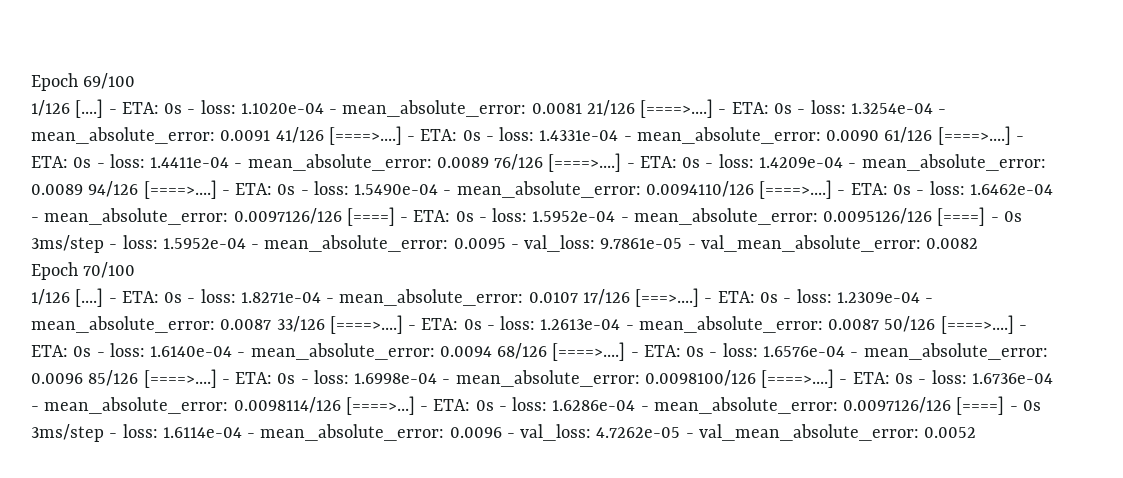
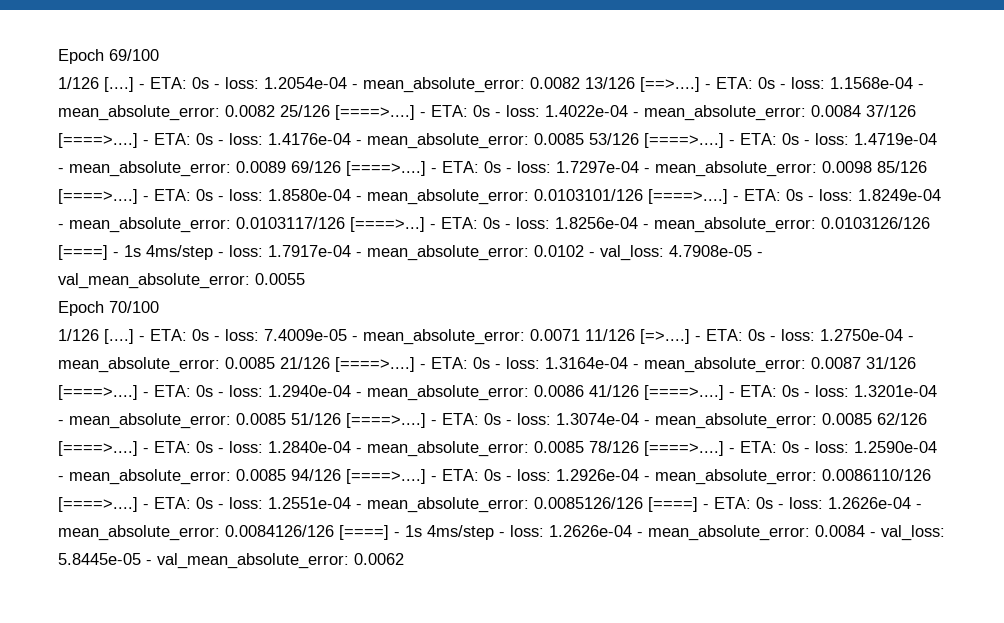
- - ETA: 0s - loss: 1.1020e-04 - mean_absolute_error: 0.0081 21/126 [====>....] - ETA: 0s - loss: 1.3254e-04 - mean_absolute_error: 0.0091 41/126 [====>....] - ETA: 0s - loss: 1.4331e-04 - mean_absolute_error: 0.0090 61/126 [====>....] - ETA: 0s - loss: 1.4411e-04 - mean_absolute_error: 0.0089 76/126 [====>....] - ETA: 0s - loss: 1.4209e-04 - mean_absolute_error: 0.0089 94/126 [====>....] - ETA: 0s - loss: 1.5490e-04 - mean_absolute_error: 0.0094110/126 [====>....] - ETA: 0s - loss: 1.6462e-04 - mean_absolute_error: 0.0097126/126 [====] - ETA: 0s - loss: 1.5952e-04 - mean_absolute_error: 0.0095126/126 [====] - 0s 3ms/step - loss: 1.5952e-04 - mean_absolute_error: 0.0095 - val_loss: 9.7861e-05 - val_mean_absolute_error: 0.0082
+ - ETA: 0s - loss: 1.2054e-04 - mean_absolute_error: 0.0082 13/126 [==>....] - ETA: 0s - loss: 1.1568e-04 - mean_absolute_error: 0.0082 25/126 [====>....] - ETA: 0s - loss: 1.4022e-04 - mean_absolute_error: 0.0084 37/126 [====>....] - ETA: 0s - loss: 1.4176e-04 - mean_absolute_error: 0.0085 53/126 [====>....] - ETA: 0s - loss: 1.4719e-04 - mean_absolute_error: 0.0089 69/126 [====>....] - ETA: 0s - loss: 1.7297e-04 - mean_absolute_error: 0.0098 85/126 [====>....] - ETA: 0s - loss: 1.8580e-04 - mean_absolute_error: 0.0103101/126 [====>....] - ETA: 0s - loss: 1.8249e-04 - mean_absolute_error: 0.0103117/126 [====>...] - ETA: 0s - loss: 1.8256e-04 - mean_absolute_error: 0.0103126/126 [====] - 1s 4ms/step - loss: 1.7917e-04 - mean_absolute_error: 0.0102 - val_loss: 4.7908e-05 - val_mean_absolute_error: 0.0055
- - ETA: 0s - loss: 1.8271e-04 - mean_absolute_error: 0.0107 17/126 [===>....] - ETA: 0s - loss: 1.2309e-04 - mean_absolute_error: 0.0087 33/126 [====>....] - ETA: 0s - loss: 1.2613e-04 - mean_absolute_error: 0.0087 50/126 [====>....] - ETA: 0s - loss: 1.6140e-04 - mean_absolute_error: 0.0094 68/126 [====>....] - ETA: 0s - loss: 1.6576e-04 - mean_absolute_error: 0.0096 85/126 [====>....] - ETA: 0s - loss: 1.6998e-04 - mean_absolute_error: 0.0098100/126 [====>....] - ETA: 0s - loss: 1.6736e-04 - mean_absolute_error: 0.0098114/126 [====>...] - ETA: 0s - loss: 1.6286e-04 - mean_absolute_error: 0.0097126/126 [====] - 0s 3ms/step - loss: 1.6114e-04 - mean_absolute_error: 0.0096 - val_loss: 4.7262e-05 - val_mean_absolute_error: 0.0052
+ - ETA: 0s - loss: 7.4009e-05 - mean_absolute_error: 0.0071 11/126 [=>....] - ETA: 0s - loss: 1.2750e-04 - mean_absolute_error: 0.0085 21/126 [====>....] - ETA: 0s - loss: 1.3164e-04 - mean_absolute_error: 0.0087 31/126 [====>....] - ETA: 0s - loss: 1.2940e-04 - mean_absolute_error: 0.0086 41/126 [====>....] - ETA: 0s - loss: 1.3201e-04 - mean_absolute_error: 0.0085 51/126 [====>....] - ETA: 0s - loss: 1.3074e-04 - mean_absolute_error: 0.0085 62/126 [====>....] - ETA: 0s - loss: 1.2840e-04 - mean_absolute_error: 0.0085 78/126 [====>....] - ETA: 0s - loss: 1.2590e-04 - mean_absolute_error: 0.0085 94/126 [====>....] - ETA: 0s - loss: 1.2926e-04 - mean_absolute_error: 0.0086110/126 [====>....] - ETA: 0s - loss: 1.2551e-04 - mean_absolute_error: 0.0085126/126 [====] - ETA: 0s - loss: 1.2626e-04 - mean_absolute_error: 0.0084126/126 [====] - 1s 4ms/step - loss: 1.2626e-04 - mean_absolute_error: 0.0084 - val_loss: 5.8445e-05 - val_mean_absolute_error: 0.0062

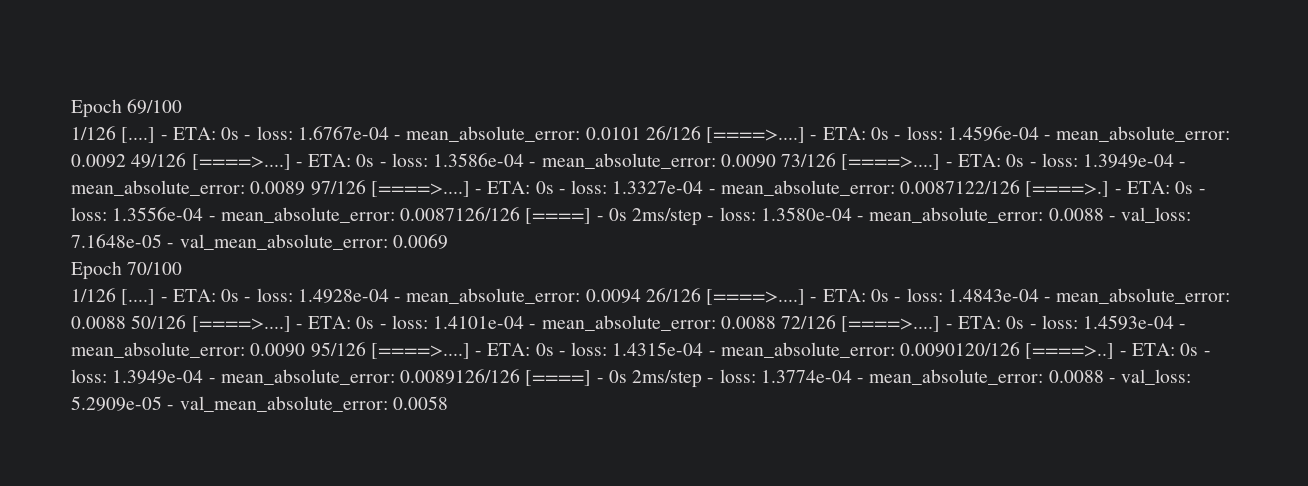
- - ETA: 0s - loss: 1.2054e-04 - mean_absolute_error: 0.0082 13/126 [==>....] - ETA: 0s - loss: 1.1568e-04 - mean_absolute_error: 0.0082 25/126 [====>....] - ETA: 0s - loss: 1.4022e-04 - mean_absolute_error: 0.0084 37/126 [====>....] - ETA: 0s - loss: 1.4176e-04 - mean_absolute_error: 0.0085 53/126 [====>....] - ETA: 0s - loss: 1.4719e-04 - mean_absolute_error: 0.0089 69/126 [====>....] - ETA: 0s - loss: 1.7297e-04 - mean_absolute_error: 0.0098 85/126 [====>....] - ETA: 0s - loss: 1.8580e-04 - mean_absolute_error: 0.0103101/126 [====>....] - ETA: 0s - loss: 1.8249e-04 - mean_absolute_error: 0.0103117/126 [====>...] - ETA: 0s - loss: 1.8256e-04 - mean_absolute_error: 0.0103126/126 [====] - 1s 4ms/step - loss: 1.7917e-04 - mean_absolute_error: 0.0102 - val_loss: 4.7908e-05 - val_mean_absolute_error: 0.0055
+ - ETA: 0s - loss: 1.6767e-04 - mean_absolute_error: 0.0101 26/126 [====>....] - ETA: 0s - loss: 1.4596e-04 - mean_absolute_error: 0.0092 49/126 [====>....] - ETA: 0s - loss: 1.3586e-04 - mean_absolute_error: 0.0090 73/126 [====>....] - ETA: 0s - loss: 1.3949e-04 - mean_absolute_error: 0.0089 97/126 [====>....] - ETA: 0s - loss: 1.3327e-04 - mean_absolute_error: 0.0087122/126 [====>.] - ETA: 0s - loss: 1.3556e-04 - mean_absolute_error: 0.0087126/126 [====] - 0s 2ms/step - loss: 1.3580e-04 - mean_absolute_error: 0.0088 - val_loss: 7.1648e-05 - val_mean_absolute_error: 0.0069
- - ETA: 0s - loss: 7.4009e-05 - mean_absolute_error: 0.0071 11/126 [=>....] - ETA: 0s - loss: 1.2750e-04 - mean_absolute_error: 0.0085 21/126 [====>....] - ETA: 0s - loss: 1.3164e-04 - mean_absolute_error: 0.0087 31/126 [====>....] - ETA: 0s - loss: 1.2940e-04 - mean_absolute_error: 0.0086 41/126 [====>....] - ETA: 0s - loss: 1.3201e-04 - mean_absolute_error: 0.0085 51/126 [====>....] - ETA: 0s - loss: 1.3074e-04 - mean_absolute_error: 0.0085 62/126 [====>....] - ETA: 0s - loss: 1.2840e-04 - mean_absolute_error: 0.0085 78/126 [====>....] - ETA: 0s - loss: 1.2590e-04 - mean_absolute_error: 0.0085 94/126 [====>....] - ETA: 0s - loss: 1.2926e-04 - mean_absolute_error: 0.0086110/126 [====>....] - ETA: 0s - loss: 1.2551e-04 - mean_absolute_error: 0.0085126/126 [====] - ETA: 0s - loss: 1.2626e-04 - mean_absolute_error: 0.0084126/126 [====] - 1s 4ms/step - loss: 1.2626e-04 - mean_absolute_error: 0.0084 - val_loss: 5.8445e-05 - val_mean_absolute_error: 0.0062
+ - ETA: 0s - loss: 1.4928e-04 - mean_absolute_error: 0.0094 26/126 [====>....] - ETA: 0s - loss: 1.4843e-04 - mean_absolute_error: 0.0088 50/126 [====>....] - ETA: 0s - loss: 1.4101e-04 - mean_absolute_error: 0.0088 72/126 [====>....] - ETA: 0s - loss: 1.4593e-04 - mean_absolute_error: 0.0090 95/126 [====>....] - ETA: 0s - loss: 1.4315e-04 - mean_absolute_error: 0.0090120/126 [====>..] - ETA: 0s - loss: 1.3949e-04 - mean_absolute_error: 0.0089126/126 [====] - 0s 2ms/step - loss: 1.3774e-04 - mean_absolute_error: 0.0088 - val_loss: 5.2909e-05 - val_mean_absolute_error: 0.0058

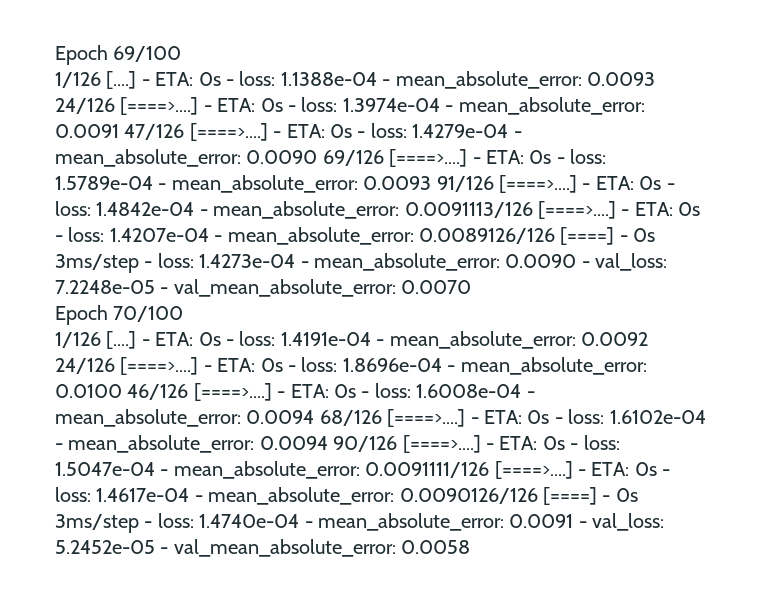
- - ETA: 0s - loss: 1.6767e-04 - mean_absolute_error: 0.0101 26/126 [====>....] - ETA: 0s - loss: 1.4596e-04 - mean_absolute_error: 0.0092 49/126 [====>....] - ETA: 0s - loss: 1.3586e-04 - mean_absolute_error: 0.0090 73/126 [====>....] - ETA: 0s - loss: 1.3949e-04 - mean_absolute_error: 0.0089 97/126 [====>....] - ETA: 0s - loss: 1.3327e-04 - mean_absolute_error: 0.0087122/126 [====>.] - ETA: 0s - loss: 1.3556e-04 - mean_absolute_error: 0.0087126/126 [====] - 0s 2ms/step - loss: 1.3580e-04 - mean_absolute_error: 0.0088 - val_loss: 7.1648e-05 - val_mean_absolute_error: 0.0069
+ - ETA: 0s - loss: 1.1388e-04 - mean_absolute_error: 0.0093 24/126 [====>....] - ETA: 0s - loss: 1.3974e-04 - mean_absolute_error: 0.0091 47/126 [====>....] - ETA: 0s - loss: 1.4279e-04 - mean_absolute_error: 0.0090 69/126 [====>....] - ETA: 0s - loss: 1.5789e-04 - mean_absolute_error: 0.0093 91/126 [====>....] - ETA: 0s - loss: 1.4842e-04 - mean_absolute_error: 0.0091113/126 [====>....] - ETA: 0s - loss: 1.4207e-04 - mean_absolute_error: 0.0089126/126 [====] - 0s 3ms/step - loss: 1.4273e-04 - mean_absolute_error: 0.0090 - val_loss: 7.2248e-05 - val_mean_absolute_error: 0.0070
- - ETA: 0s - loss: 1.4928e-04 - mean_absolute_error: 0.0094 26/126 [====>....] - ETA: 0s - loss: 1.4843e-04 - mean_absolute_error: 0.0088 50/126 [====>....] - ETA: 0s - loss: 1.4101e-04 - mean_absolute_error: 0.0088 72/126 [====>....] - ETA: 0s - loss: 1.4593e-04 - mean_absolute_error: 0.0090 95/126 [====>....] - ETA: 0s - loss: 1.4315e-04 - mean_absolute_error: 0.0090120/126 [====>..] - ETA: 0s - loss: 1.3949e-04 - mean_absolute_error: 0.0089126/126 [====] - 0s 2ms/step - loss: 1.3774e-04 - mean_absolute_error: 0.0088 - val_loss: 5.2909e-05 - val_mean_absolute_error: 0.0058
+ - ETA: 0s - loss: 1.4191e-04 - mean_absolute_error: 0.0092 24/126 [====>....] - ETA: 0s - loss: 1.8696e-04 - mean_absolute_error: 0.0100 46/126 [====>....] - ETA: 0s - loss: 1.6008e-04 - mean_absolute_error: 0.0094 68/126 [====>....] - ETA: 0s - loss: 1.6102e-04 - mean_absolute_error: 0.0094 90/126 [====>....] - ETA: 0s - loss: 1.5047e-04 - mean_absolute_error: 0.0091111/126 [====>....] - ETA: 0s - loss: 1.4617e-04 - mean_absolute_error: 0.0090126/126 [====] - 0s 3ms/step - loss: 1.4740e-04 - mean_absolute_error: 0.0091 - val_loss: 5.2452e-05 - val_mean_absolute_error: 0.0058

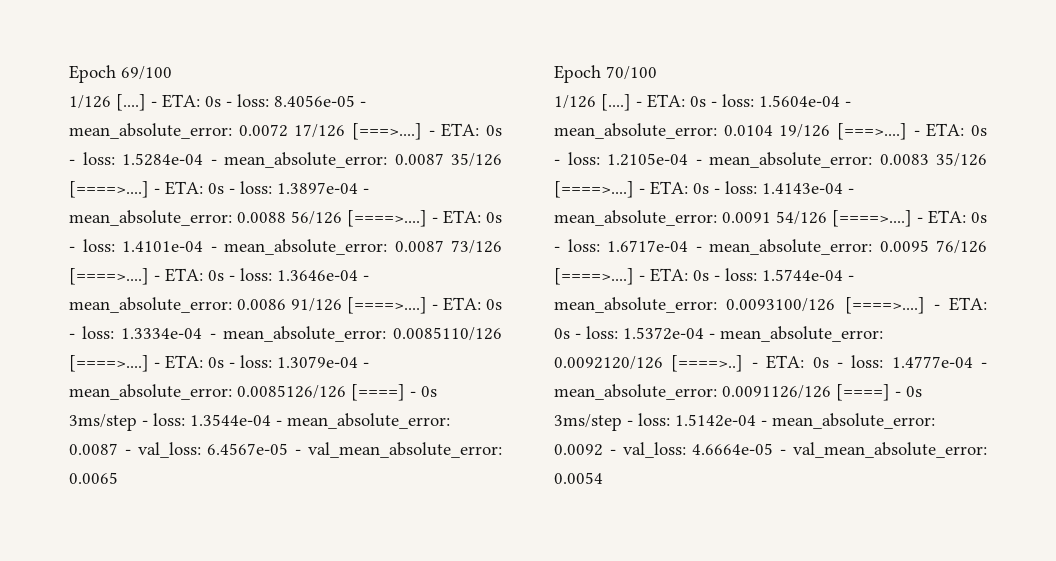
- - ETA: 0s - loss: 1.1388e-04 - mean_absolute_error: 0.0093 24/126 [====>....] - ETA: 0s - loss: 1.3974e-04 - mean_absolute_error: 0.0091 47/126 [====>....] - ETA: 0s - loss: 1.4279e-04 - mean_absolute_error: 0.0090 69/126 [====>....] - ETA: 0s - loss: 1.5789e-04 - mean_absolute_error: 0.0093 91/126 [====>....]
+ - ETA: 0s - loss: 8.4056e-05 - mean_absolute_error: 0.0072 17/126 [===>....] - ETA: 0s - loss: 1.5284e-04 - mean_absolute_error: 0.0087 35/126 [====>....] - ETA: 0s - loss: 1.3897e-04 - mean_absolute_error: 0.0088 56/126 [====>....] - ETA: 0s - loss: 1.4101e-04 - mean_absolute_error: 0.0087 73/126 [====>....] - ETA: 0s - loss: 1.3646e-04 - mean_absolute_error: 0.0086 91/126 [====>....]
- - ETA: 0s - loss: 1.4842e-04 - mean_absolute_error: 0.0091113/126 [====>....] - ETA: 0s - loss: 1.4207e-04 - mean_absolute_error: 0.0089126/126 [====] - 0s 3ms/step - loss: 1.4273e-04 - mean_absolute_error: 0.0090 - val_loss: 7.2248e-05 - val_mean_absolute_error: 0.0070
+ - ETA: 0s - loss: 1.3334e-04 - mean_absolute_error: 0.0085110/126 [====>....] - ETA: 0s - loss: 1.3079e-04 - mean_absolute_error: 0.0085126/126 [====] - 0s 3ms/step - loss: 1.3544e-04 - mean_absolute_error: 0.0087 - val_loss: 6.4567e-05 - val_mean_absolute_error: 0.0065
- - ETA: 0s - loss: 1.4191e-04 - mean_absolute_error: 0.0092 24/126 [====>....] - ETA: 0s - loss: 1.8696e-04 - mean_absolute_error: 0.0100 46/126 [====>....] - ETA: 0s - loss: 1.6008e-04 - mean_absolute_error: 0.0094 68/126 [====>....] - ETA: 0s - loss: 1.6102e-04 - mean_absolute_error: 0.0094 90/126 [====>....] - ETA: 0s - loss: 1.5047e-04 - mean_absolute_error: 0.0091111/126 [====>....] - ETA: 0s - loss: 1.4617e-04 - mean_absolute_error: 0.0090126/126 [====] - 0s 3ms/step - loss: 1.4740e-04 - mean_absolute_error: 0.0091 - val_loss: 5.2452e-05 - val_mean_absolute_error: 0.0058
+ - ETA: 0s - loss: 1.5604e-04 - mean_absolute_error: 0.0104 19/126 [===>....] - ETA: 0s - loss: 1.2105e-04 - mean_absolute_error: 0.0083 35/126 [====>....] - ETA: 0s - loss: 1.4143e-04 - mean_absolute_error: 0.0091 54/126 [====>....] - ETA: 0s - loss: 1.6717e-04 - mean_absolute_error: 0.0095 76/126 [====>....] - ETA: 0s - loss: 1.5744e-04 - mean_absolute_error: 0.0093100/126 [====>....] - ETA: 0s - loss: 1.5372e-04 - mean_absolute_error: 0.0092120/126 [====>..] - ETA: 0s - loss: 1.4777e-04 - mean_absolute_error: 0.0091126/126 [====] - 0s 3ms/step - loss: 1.5142e-04 - mean_absolute_error: 0.0092 - val_loss: 4.6664e-05 - val_mean_absolute_error: 0.0054

